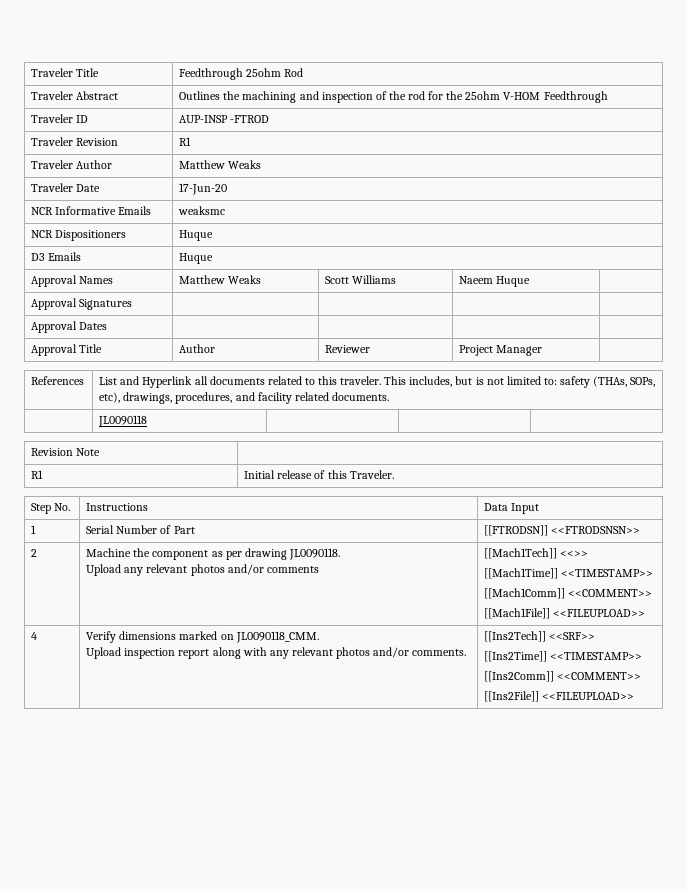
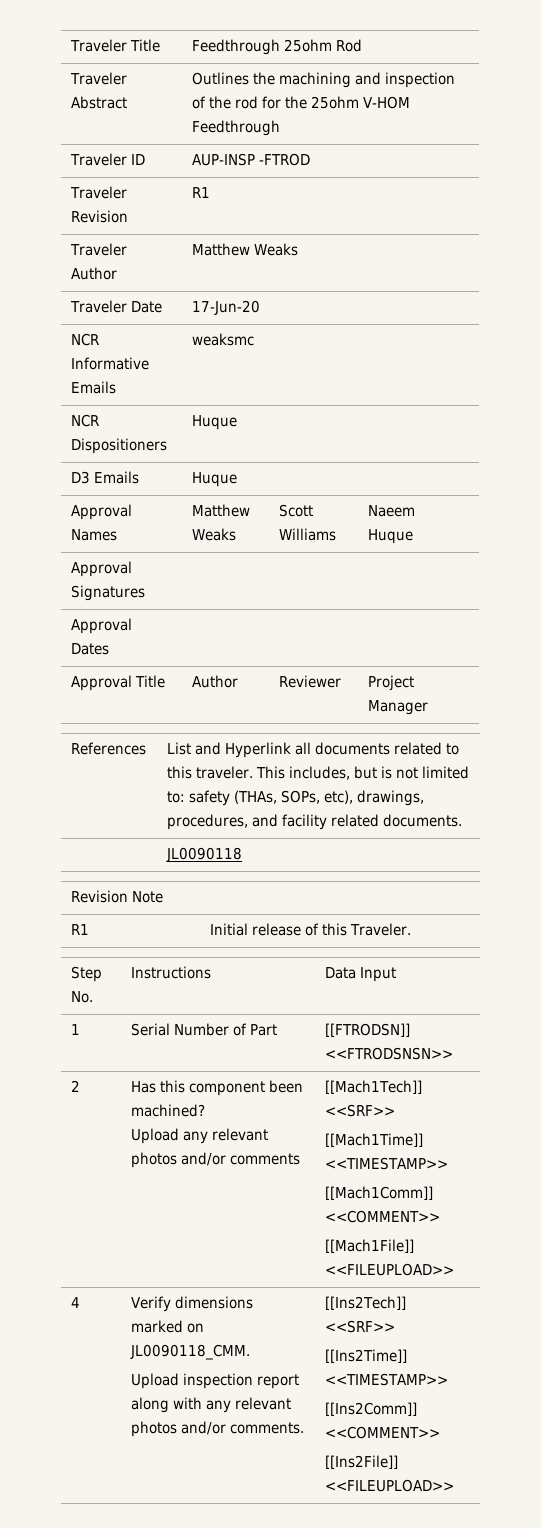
- 2 | Machine the component as per drawing JL0090118.
- Upload any relevant photos and/or comments | [[Mach1Tech]] <<>>
+ 2 | Has this component been machined?
+ Upload any relevant photos and/or comments | [[Mach1Tech]] <<SRF>>

